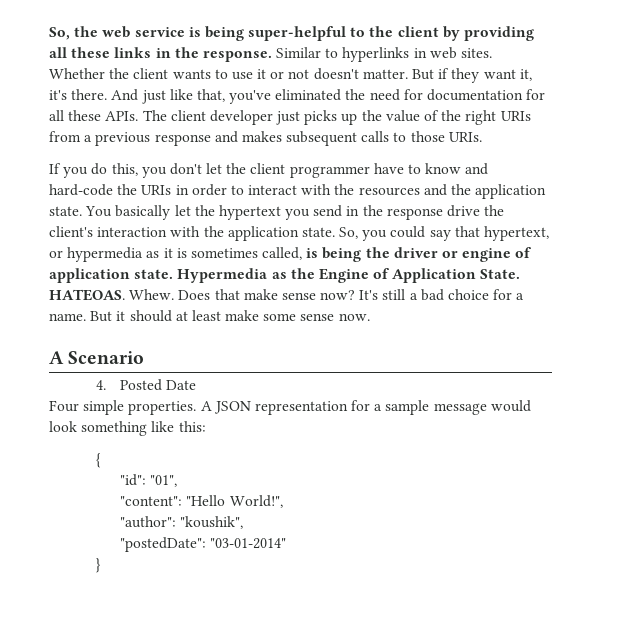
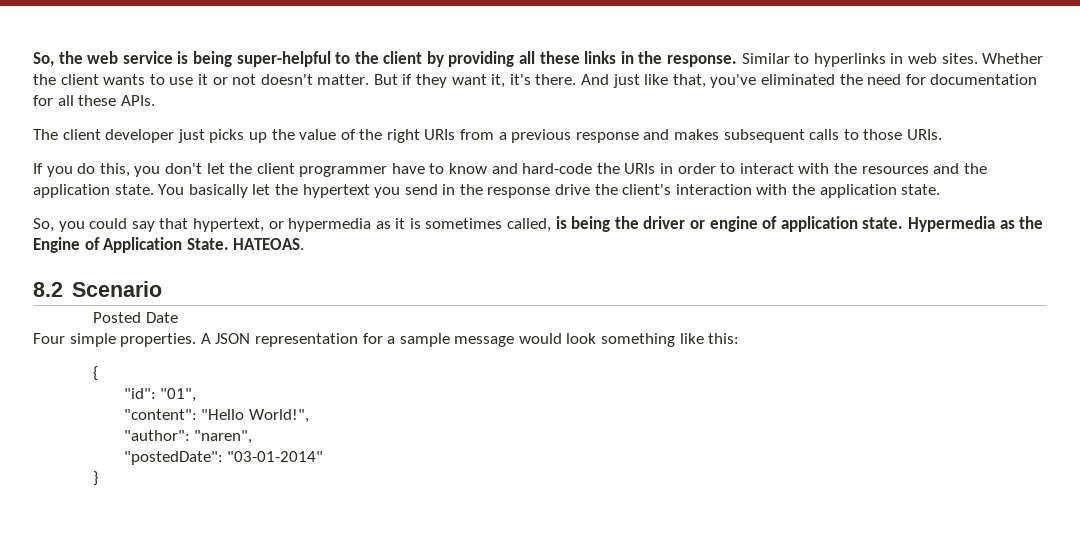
- And just like that, you've eliminated the need for documentation for all these APIs. The client developer just picks up the value of the right URIs from a previous response and makes subsequent calls to those URIs.
+ And just like that, you've eliminated the need for documentation for all these APIs.
+ The client developer just picks up the value of the right URIs from a previous response and makes subsequent calls to those URIs.
- You basically let the hypertext you send in the response drive the client's interaction with the application state. So, you could say that hypertext, or hypermedia as it is sometimes called, is being the driver or engine of application state.
+ You basically let the hypertext you send in the response drive the client's interaction with the application state.
+ So, you could say that hypertext, or hypermedia as it is sometimes called, is being the driver or engine of application state.
- HATEOAS. Whew. Does that make sense now? It's still a bad choice for a name. But it should at least make some sense now.
- A Scenario
+ HATEOAS.
+ 8.2 Scenario
- 4. Posted Date
+ Posted Date
- "author": "koushik",
+ "author": "naren",

